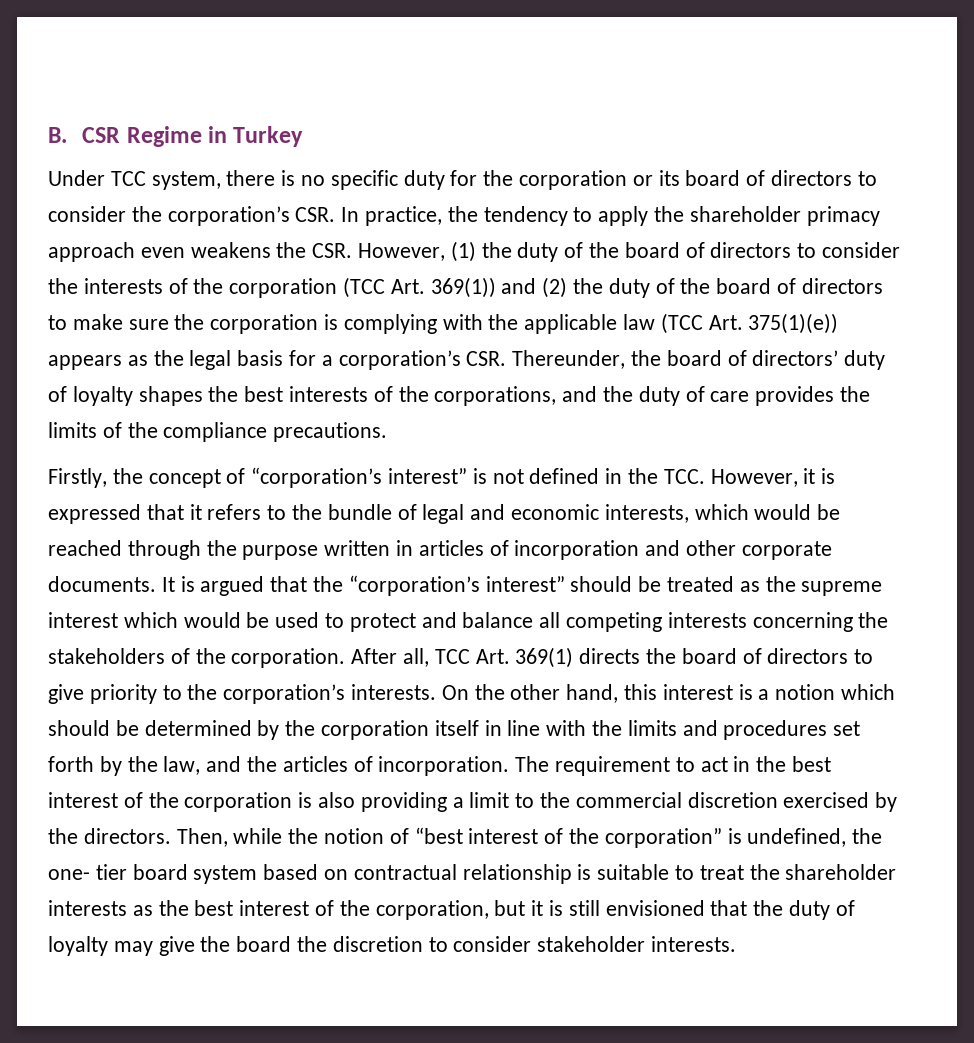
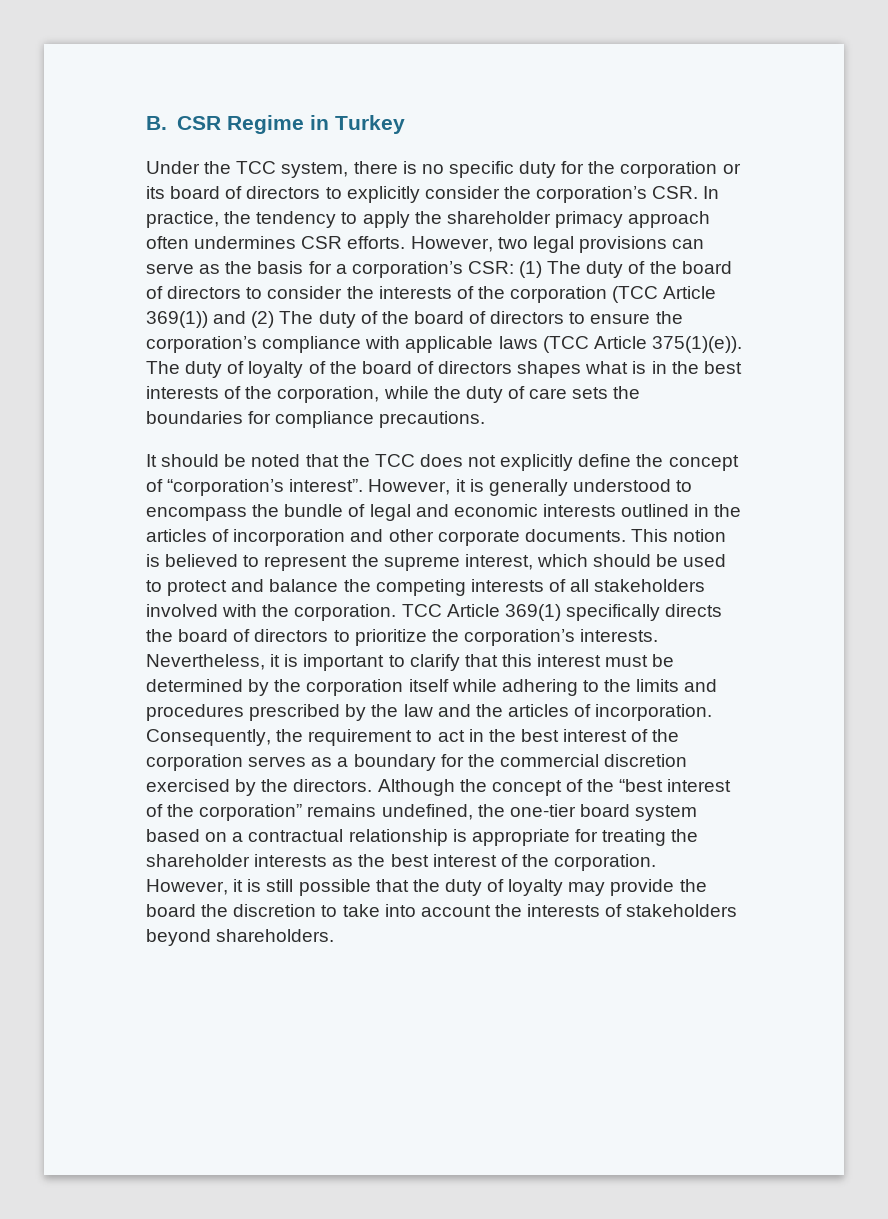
- Under TCC system, there is no specific duty for the corporation or its board of directors to consider the corporation’s CSR. In practice, the tendency to apply the shareholder primacy approach even weakens the CSR. However, (1) the duty of the board of directors to consider the interests of the corporation (TCC Art. 369(1)) and (2) the duty of the board of directors to make sure the corporation is complying with the applicable law (TCC Art. 375(1)(e)) appears as the legal basis for a corporation’s CSR. Thereunder, the board of directors’ duty of loyalty shapes the best interests of the corporations, and the duty of care provides the limits of the compliance precautions.
- Firstly, the concept of “corporation’s interest” is not defined in the TCC. However, it is expressed that it refers to the bundle of legal and economic interests, which would be reached through the purpose written in articles of incorporation and other corporate documents.
+ Under the TCC system, there is no specific duty for the corporation or its board of directors to explicitly consider the corporation’s CSR. In practice, the tendency to apply the shareholder primacy approach often undermines CSR efforts. However, two legal provisions can serve as the basis for a corporation’s CSR: (1) The duty of the board of directors to consider the interests of the corporation (TCC Article 369(1)) and (2) The duty of the board of directors to ensure the corporation’s compliance with applicable laws (TCC Article 375(1)(e)). The duty of loyalty of the board of directors shapes what is in the best interests of the corporation, while the duty of care sets the boundaries for compliance precautions.
+ It should be noted that the TCC does not explicitly define the concept of “corporation’s interest”. However, it is generally understood to encompass the bundle of legal and economic interests outlined in the articles of incorporation and other corporate documents.
- It is argued that the “corporation’s interest” should be treated as the supreme interest which would be used to protect and balance all competing interests concerning the stakeholders of the corporation. After all, TCC Art. 369(1) directs the board of directors to give priority to the corporation’s interests. On the other hand, this interest is a notion which should be determined by the corporation itself in line with the limits and procedures set forth by the law, and the articles of incorporation.
+ This notion is believed to represent the supreme interest, which should be used to protect and balance the competing interests of all stakeholders involved with the corporation. TCC Article 369(1) specifically directs the board of directors to prioritize the corporation’s interests. Nevertheless, it is important to clarify that this interest must be determined by the corporation itself while adhering to the limits and procedures prescribed by the law and the articles of incorporation.
- The requirement to act in the best interest of the corporation is also providing a limit to the commercial discretion exercised by the directors.
+ Consequently, the requirement to act in the best interest of the corporation serves as a boundary for the commercial discretion exercised by the directors.
- Then, while the notion of “best interest of the corporation” is undefined, the one- tier board system based on contractual relationship is suitable to treat the shareholder interests as the best interest of the corporation, but it is still envisioned that the duty of loyalty may give the board the discretion to consider stakeholder interests.
+ Although the concept of the “best interest of the corporation” remains undefined, the one-tier board system based on a contractual relationship is appropriate for treating the shareholder interests as the best interest of the corporation. However, it is still possible that the duty of loyalty may provide the board the discretion to take into account the interests of stakeholders beyond shareholders.

